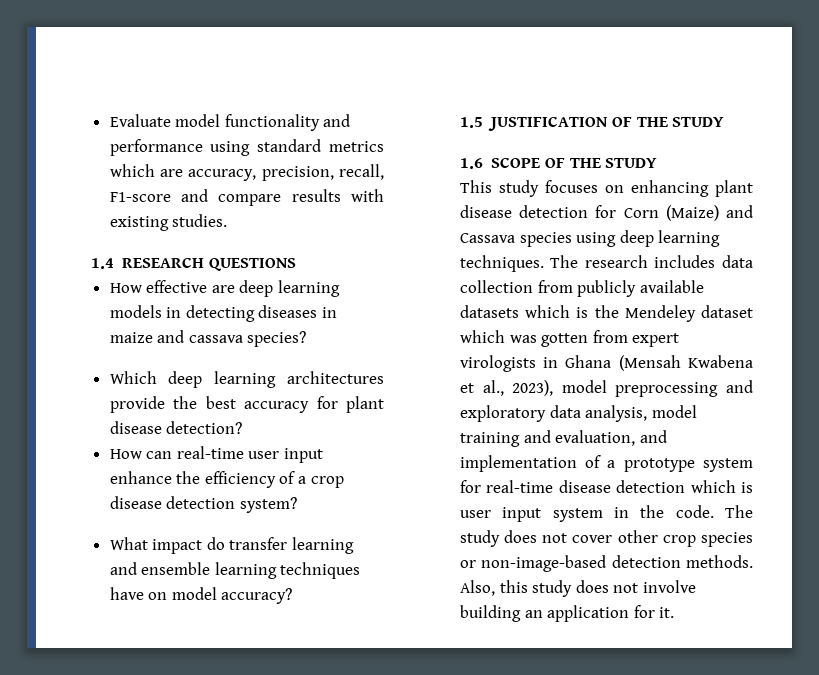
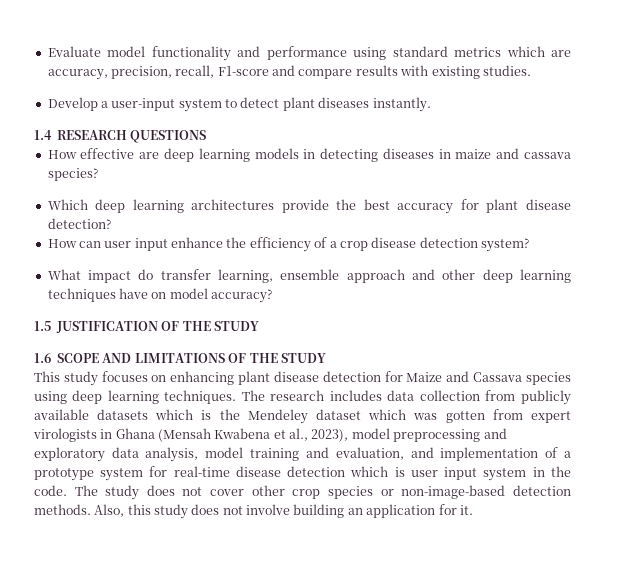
+ Develop a user-input system to detect plant diseases instantly.
- How can real-time user input enhance the efficiency of a crop disease detection system?
+ How can user input enhance the efficiency of a crop disease detection system?
- What impact do transfer learning and ensemble learning techniques have on model accuracy?
+ What impact do transfer learning, ensemble approach and other deep learning techniques have on model accuracy?
- 1.6 SCOPE OF THE STUDY
+ 1.6 SCOPE AND LIMITATIONS OF THE STUDY
- This study focuses on enhancing plant disease detection for Corn (Maize) and Cassava species using deep learning techniques.
+ This study focuses on enhancing plant disease detection for Maize and Cassava species using deep learning techniques.

